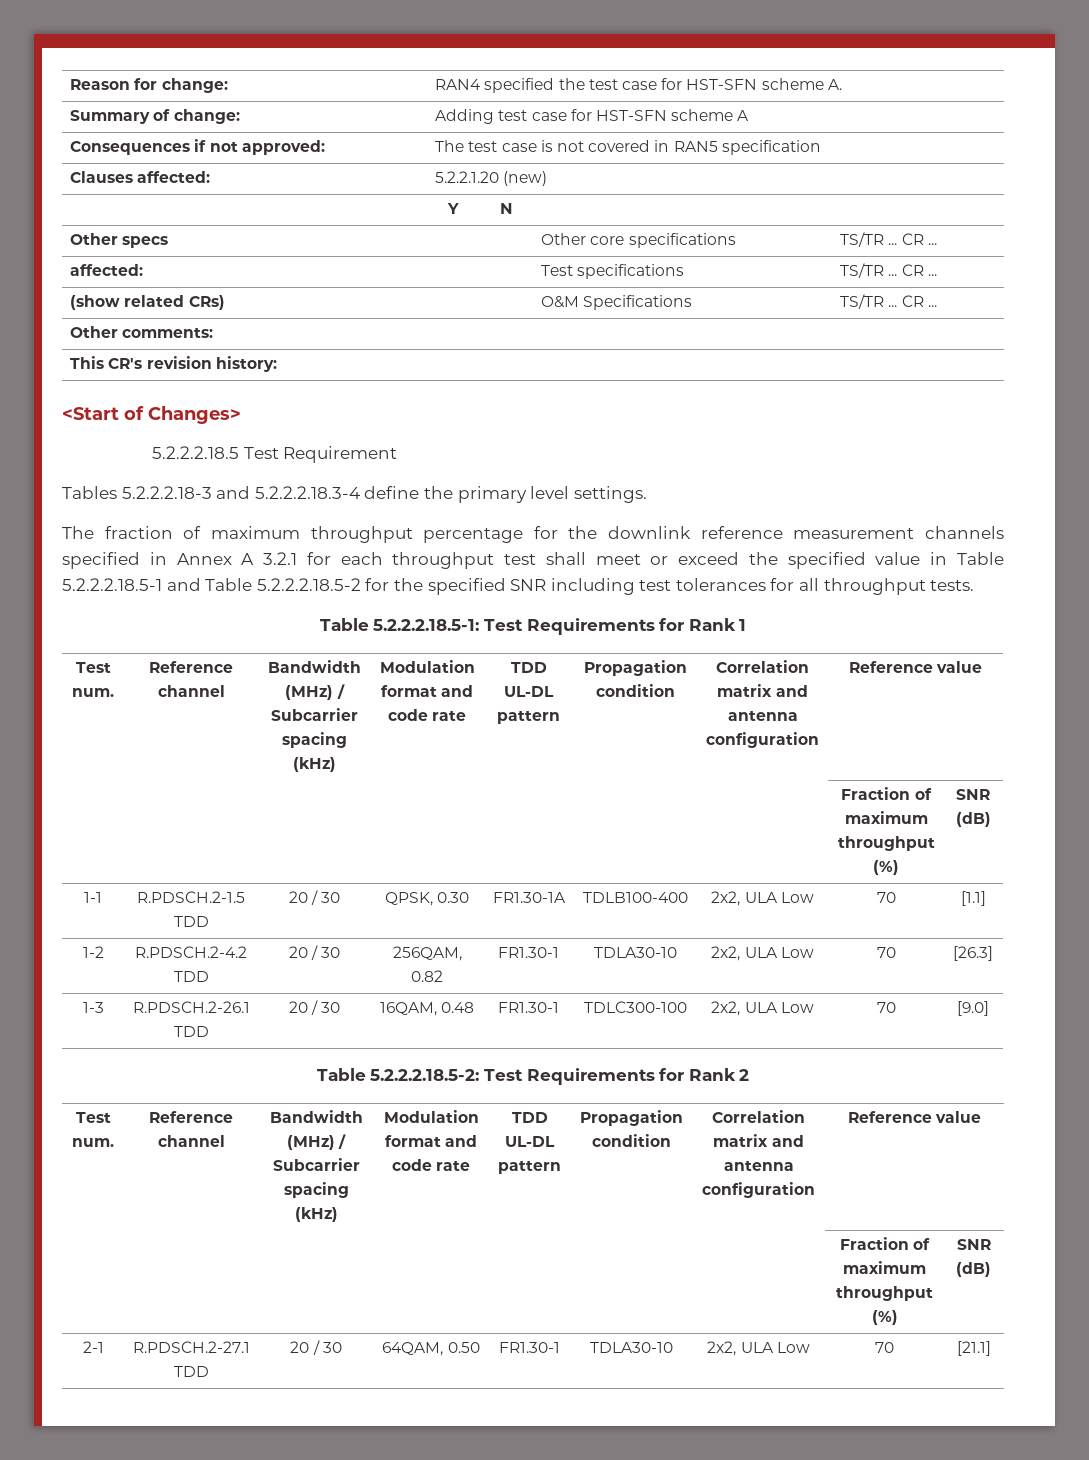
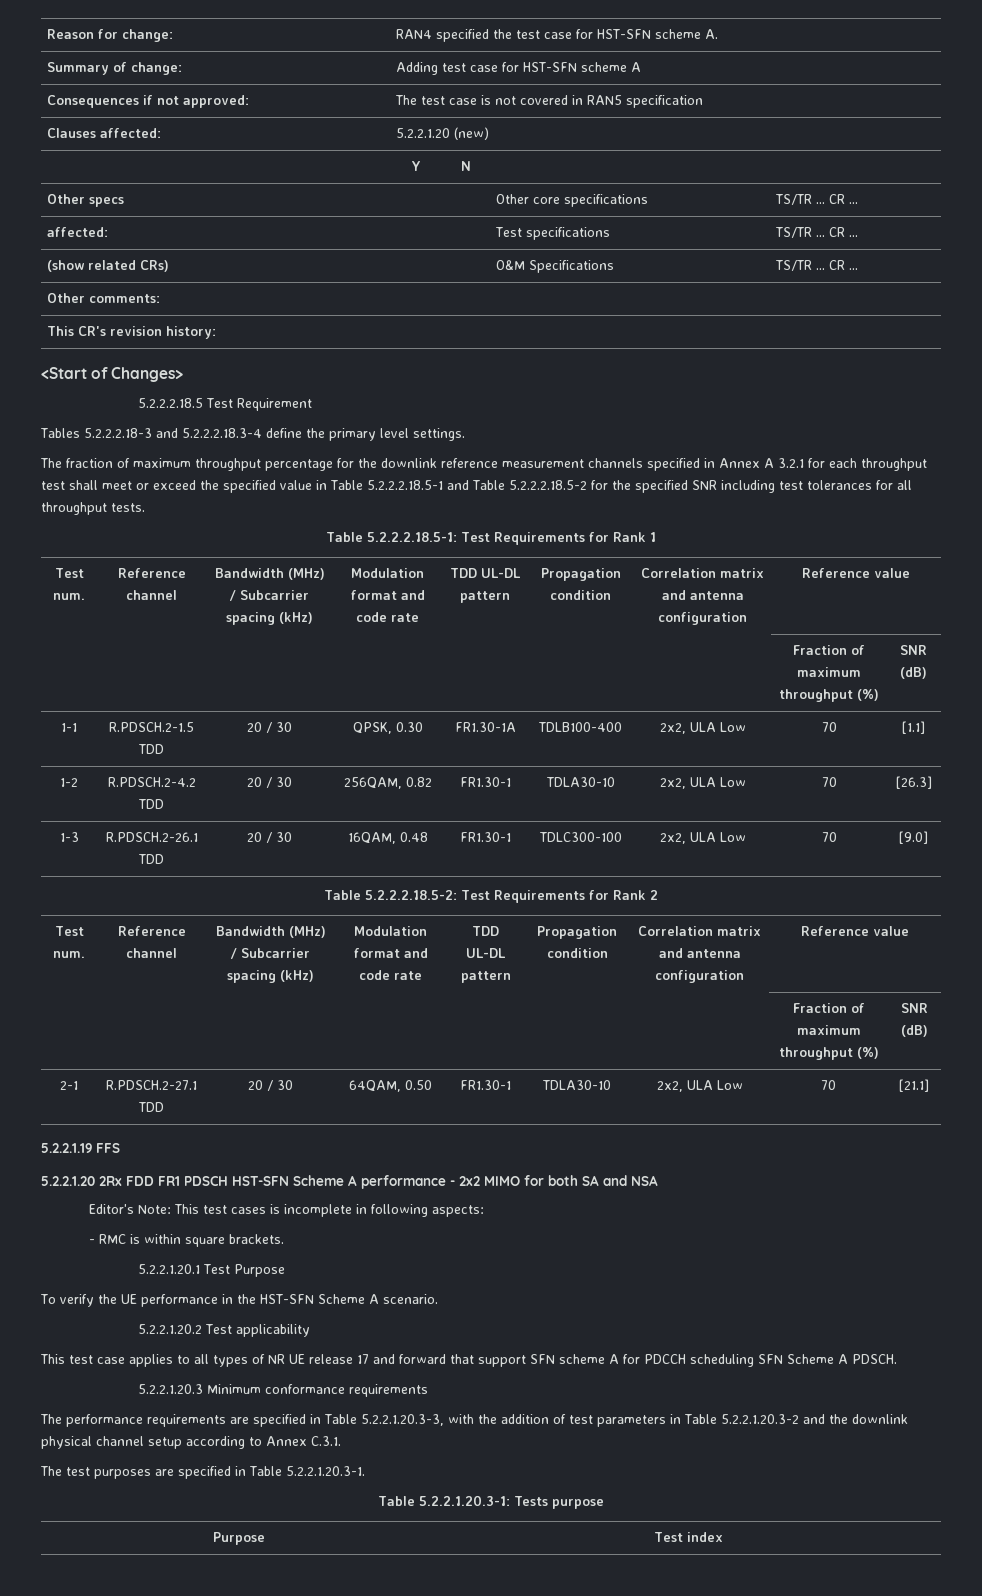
+ 5.2.2.1.19 FFS
+ 5.2.2.1.20 2Rx FDD FR1 PDSCH HST-SFN Scheme A performance - 2x2 MIMO for both SA and NSA
+ Editor's Note: This test cases is incomplete in following aspects:
+ - RMC is within square brackets.
+ 5.2.2.1.20.1 Test Purpose
+ To verify the UE performance in the HST-SFN Scheme A scenario.
+ 5.2.2.1.20.2 Test applicability
+ This test case applies to all types of NR UE release 17 and forward that support SFN scheme A for PDCCH scheduling SFN Scheme A PDSCH.
+ 5.2.2.1.20.3 Minimum conformance requirements
+ The performance requirements are specified in Table 5.2.2.1.20.3-3, with the addition of test parameters in Table 5.2.2.1.20.3-2 and the downlink physical channel setup according to Annex C.3.1.
+ The test purposes are specified in Table 5.2.2.1.20.3-1.
+ Table 5.2.2.1.20.3-1: Tests purpose
+ Purpose | Test index

